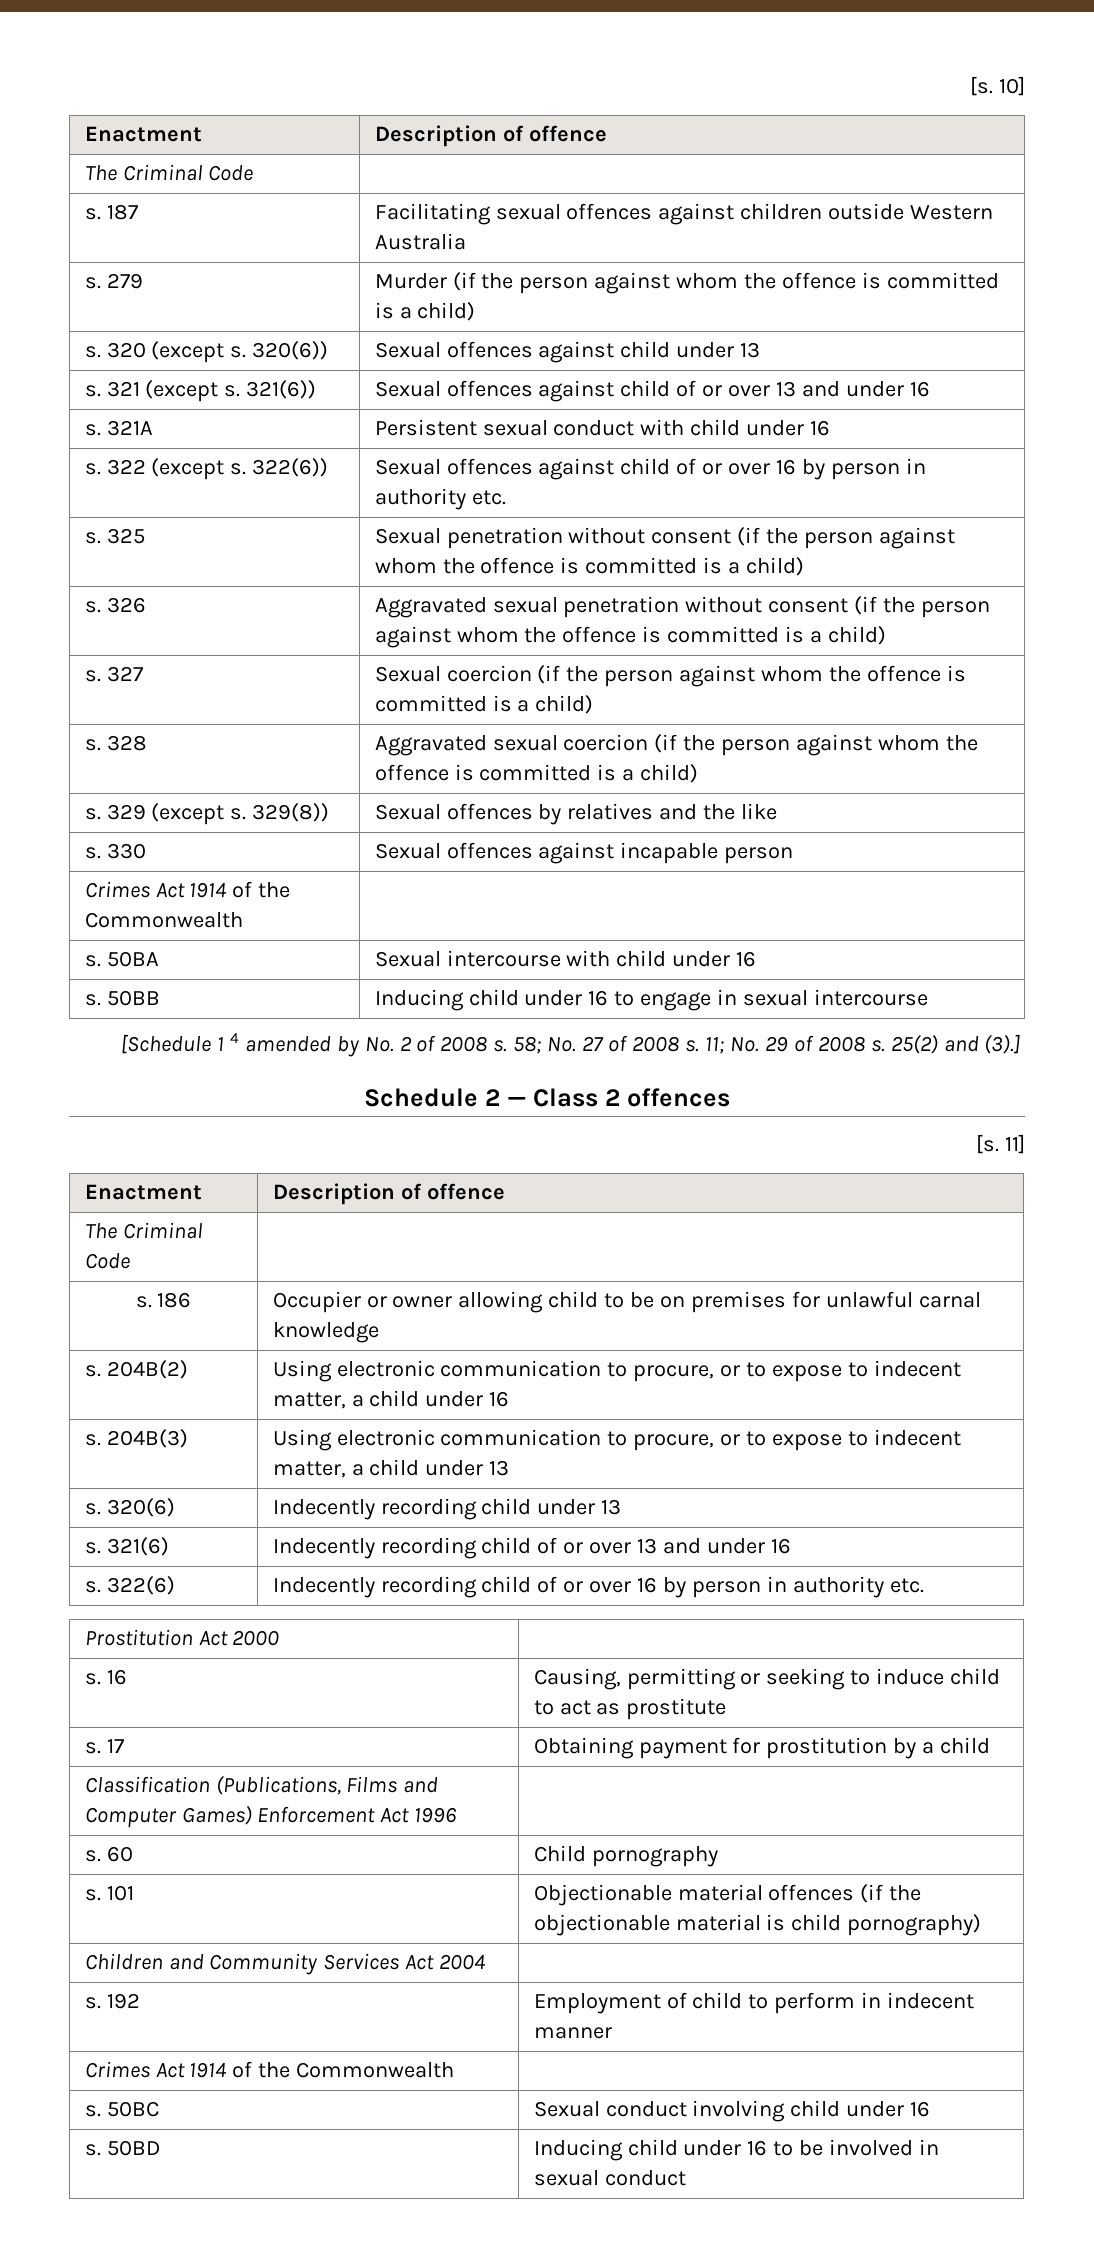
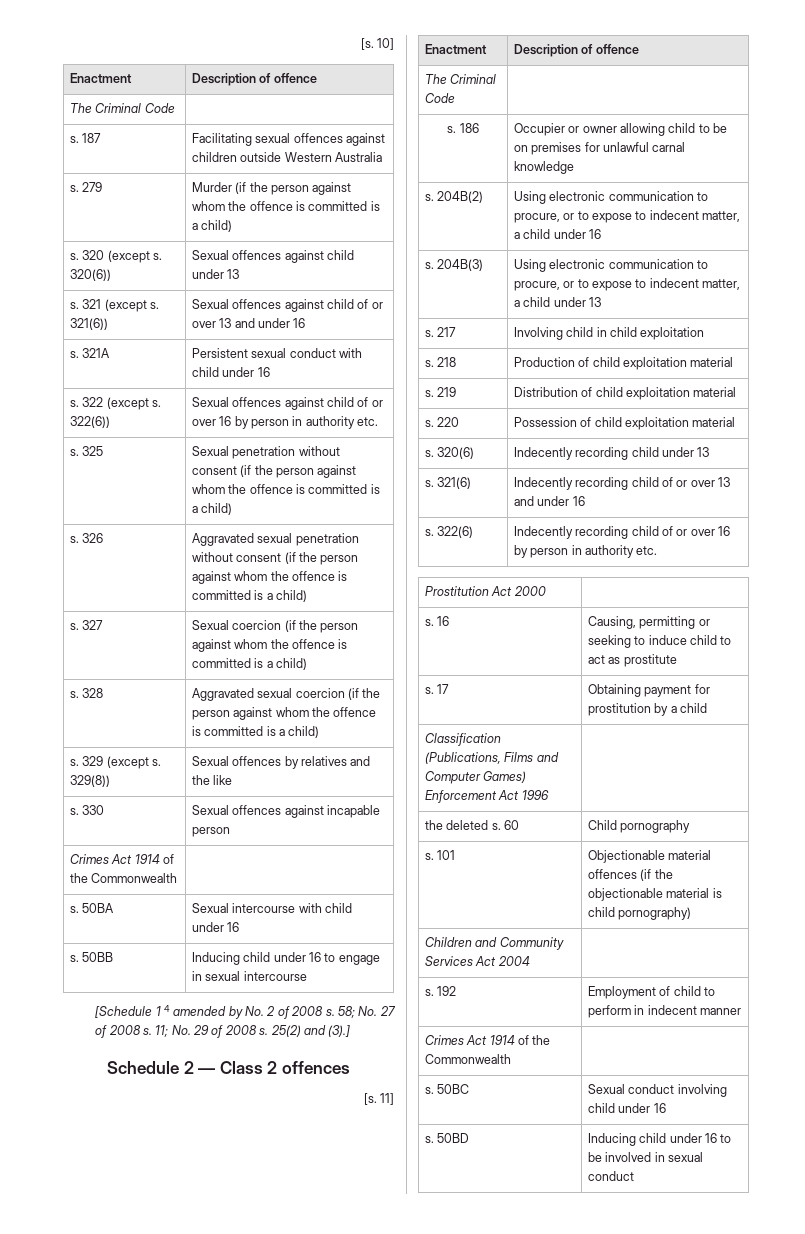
+ s. 217 | Involving child in child exploitation
+ s. 218 | Production of child exploitation material
+ s. 219 | Distribution of child exploitation material
+ s. 220 | Possession of child exploitation material
- s. 60 | Child pornography
+ the deleted s. 60 | Child pornography

